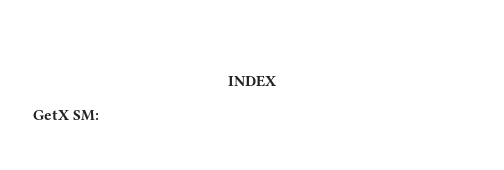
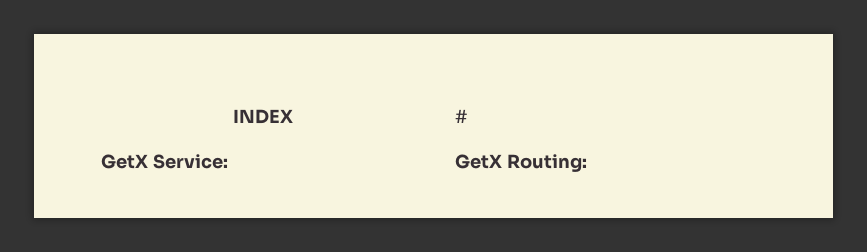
- GetX SM:
+ GetX Service:
+ #
+ GetX Routing:

